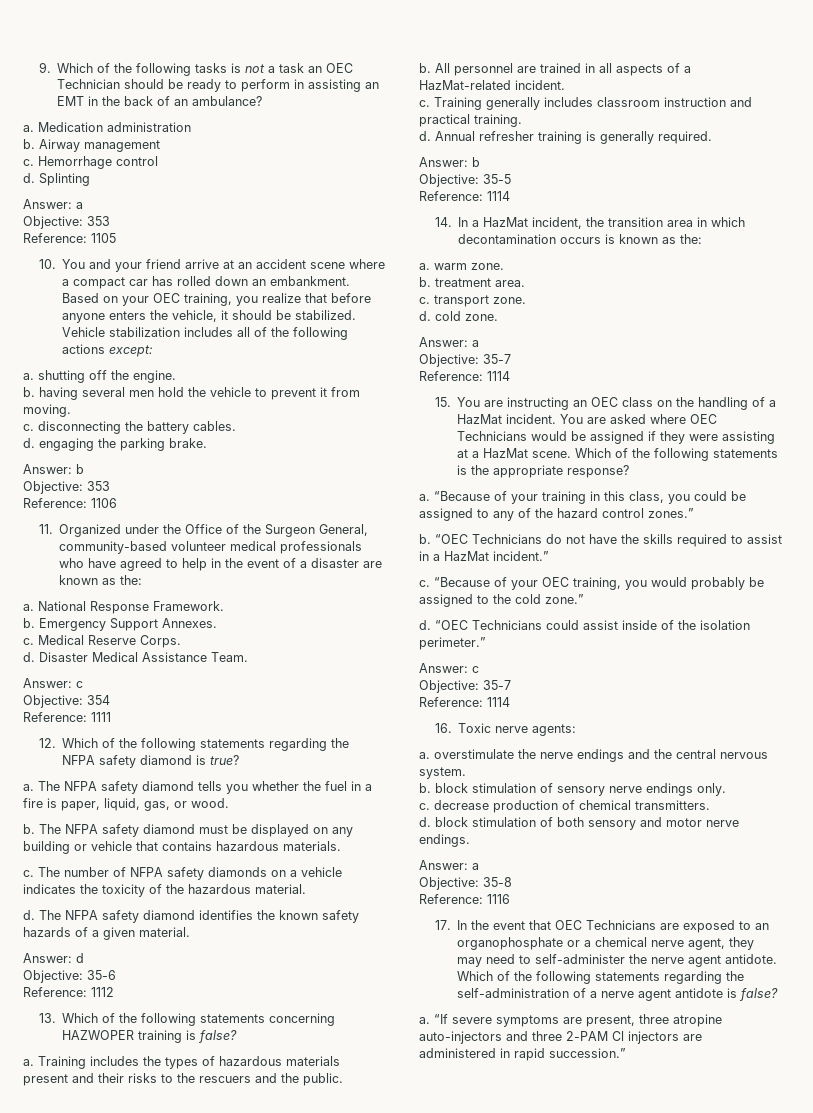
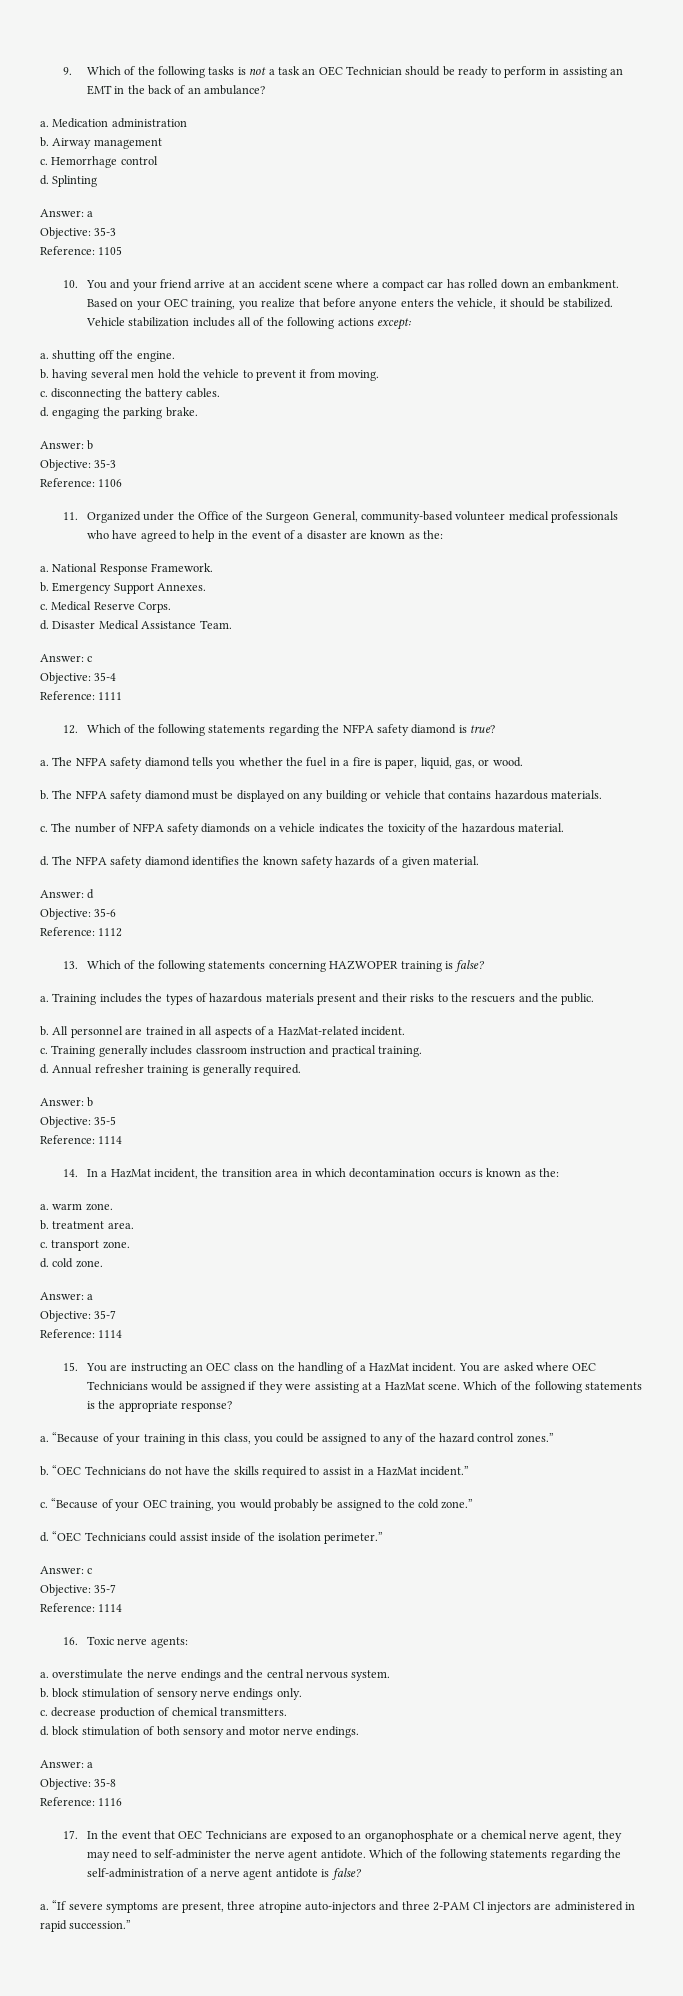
  Splinting
  Answer: a
- Objective: 353
+ Objective: 35-3
  d. engaging the parking brake.
  Answer: b
- Objective: 353
+ Objective: 35-3
- Objective: 354
+ Objective: 35-4

